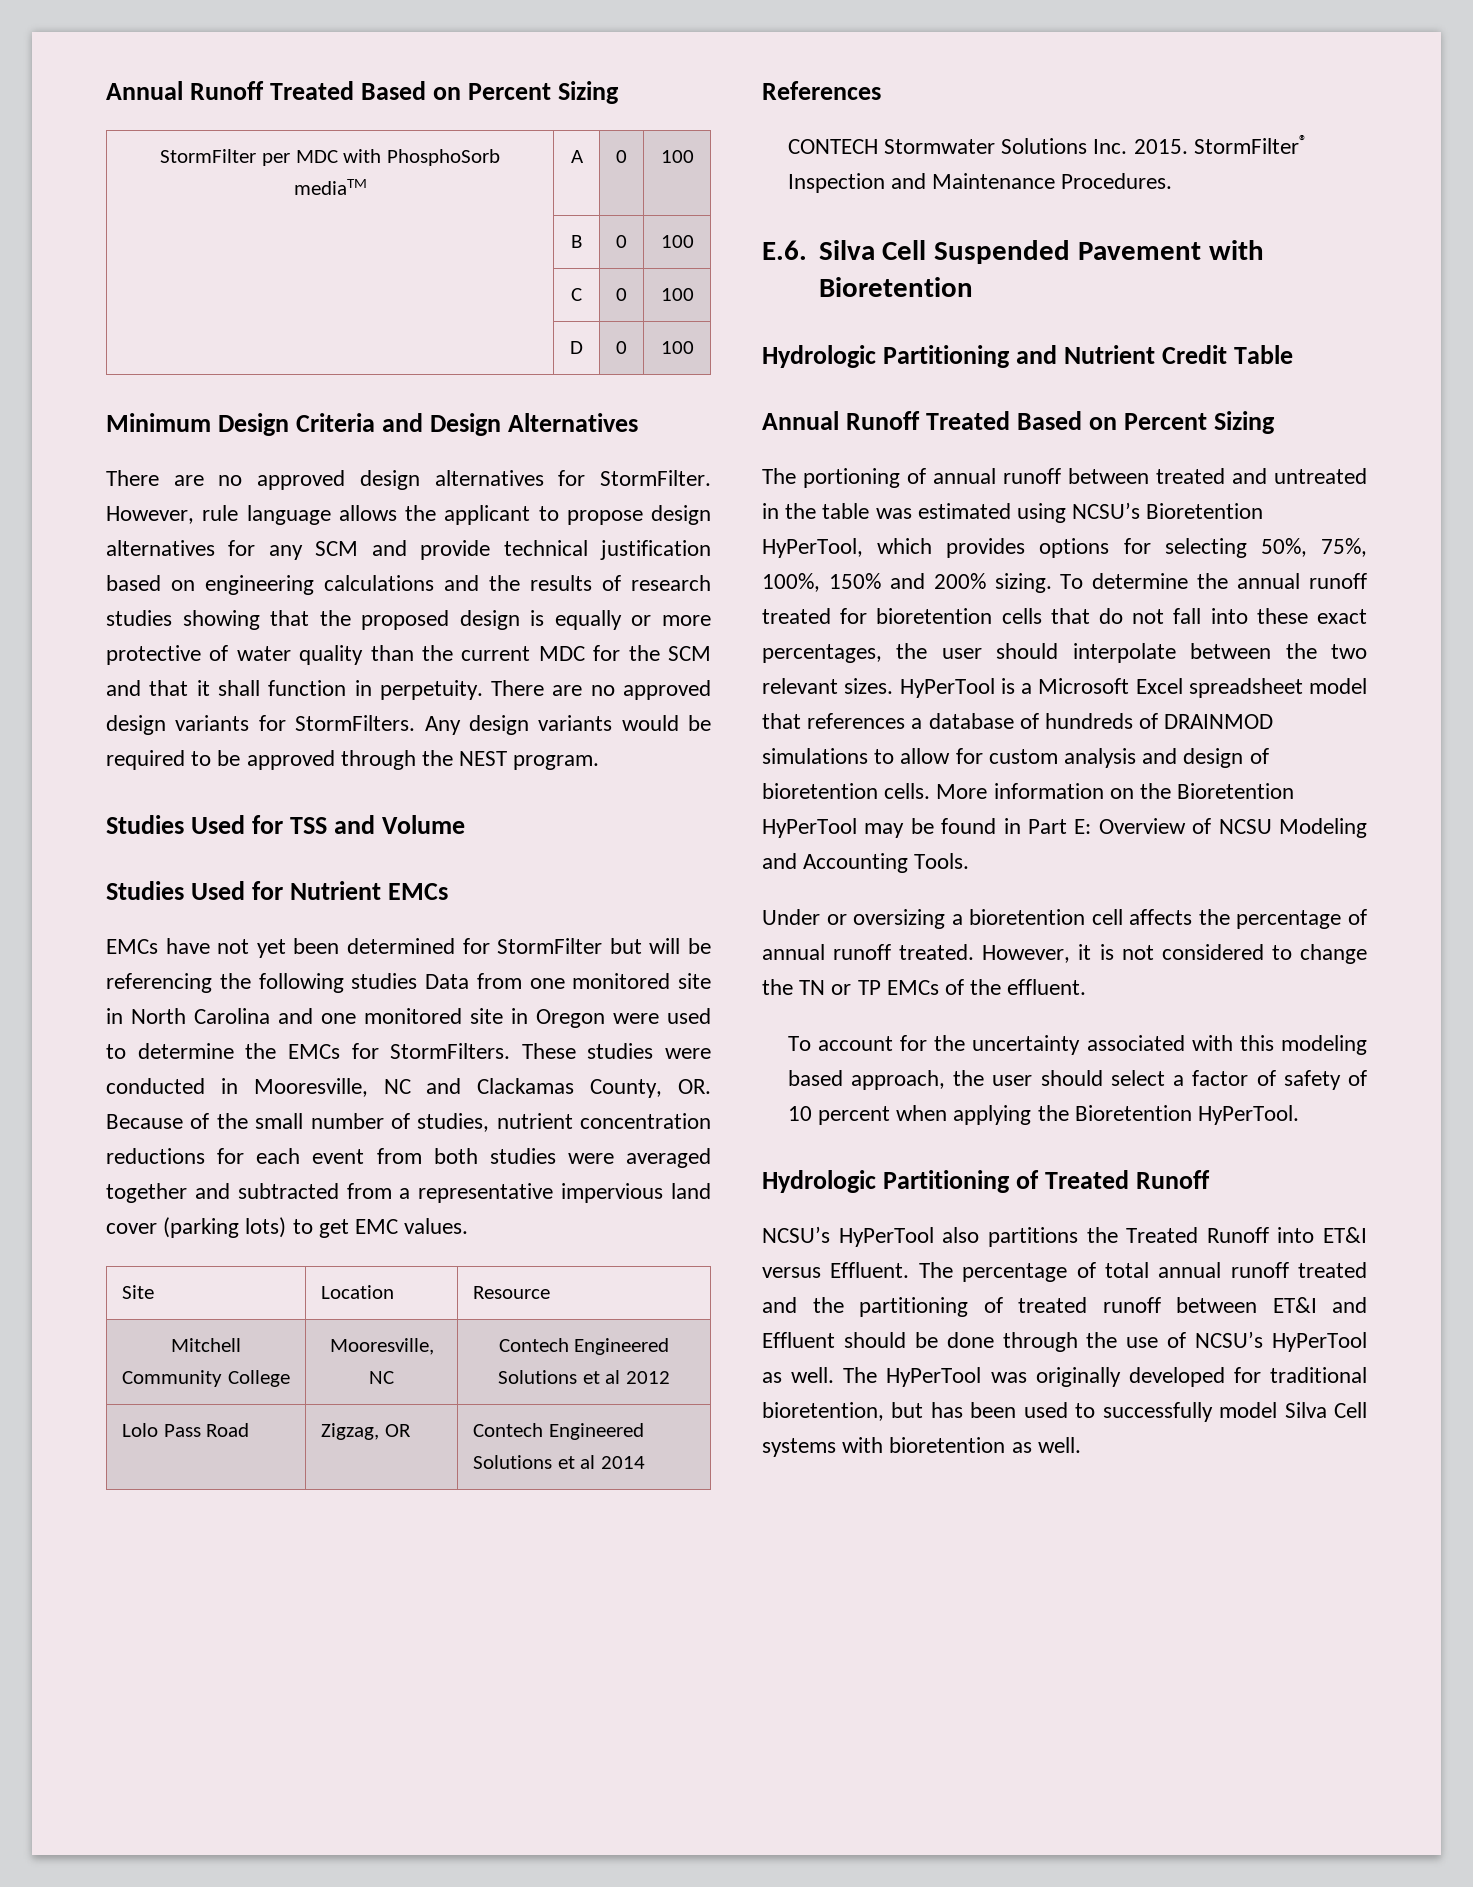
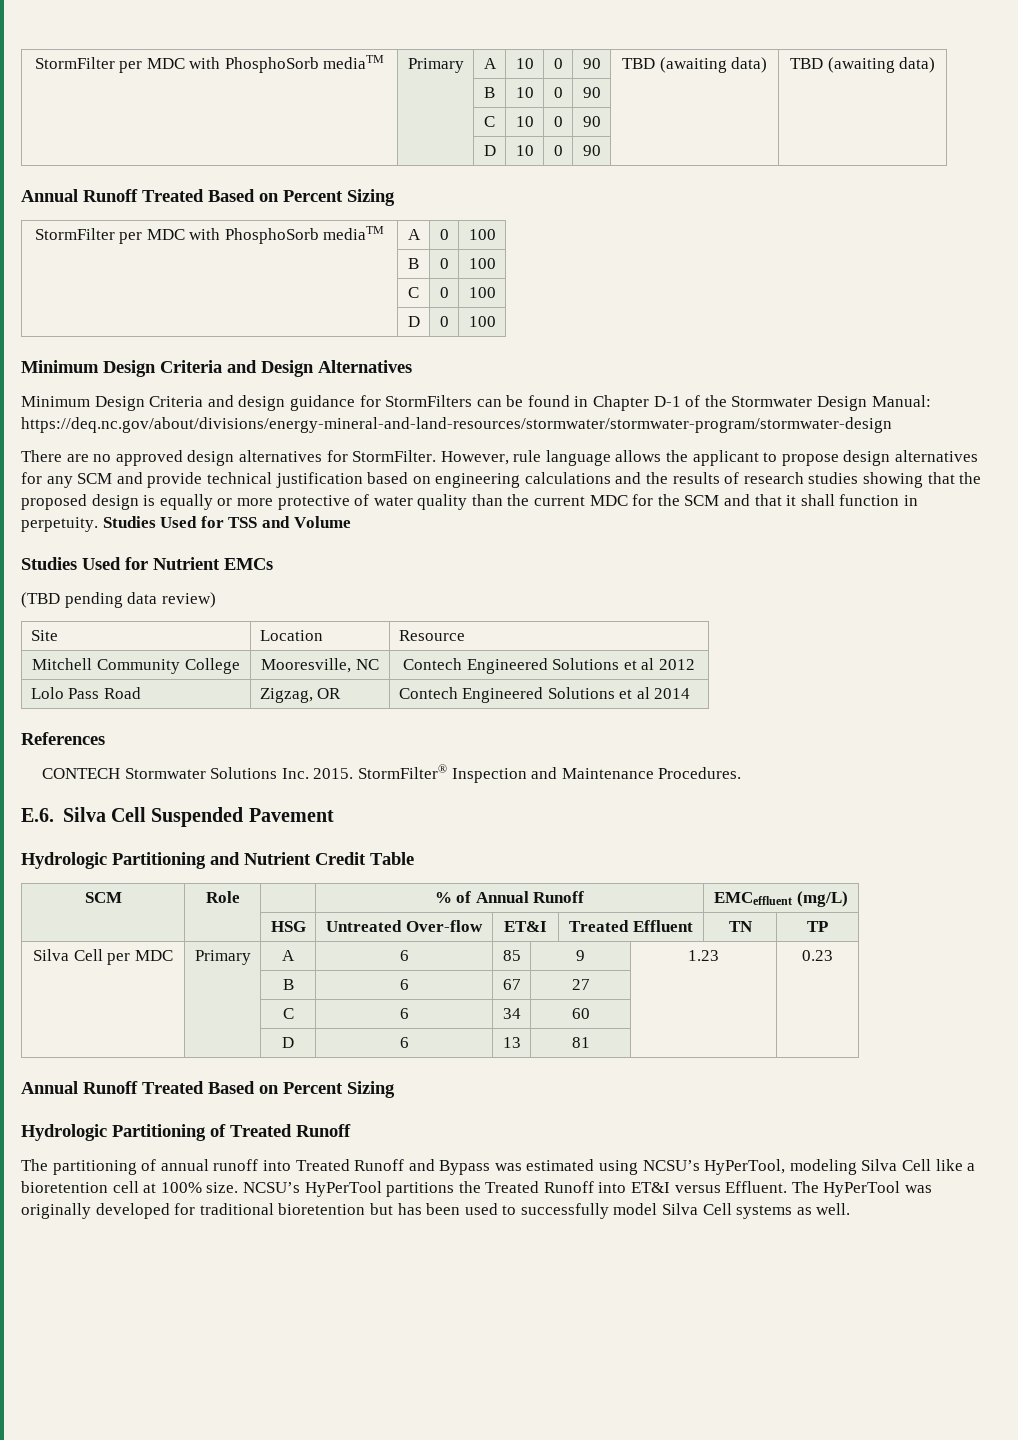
+ StormFilter per MDC with PhosphoSorb mediaTM | Primary | A | 10 | 0 | 90 | TBD (awaiting data) | TBD (awaiting data)
+ | | B | 10 | 0 | 90 | |
+ | | C | 10 | 0 | 90 | |
+ | | D | 10 | 0 | 90 | |
+ Minimum Design Criteria and design guidance for StormFilters can be found in Chapter D-1 of the Stormwater Design Manual: https://deq.nc.gov/about/divisions/energy-mineral-and-land-resources/stormwater/stormwater-program/stormwater-design
- However, rule language allows the applicant to propose design alternatives for any SCM and provide technical justification based on engineering calculations and the results of research studies showing that the proposed design is equally or more protective of water quality than the current MDC for the SCM and that it shall function in perpetuity. There are no approved design variants for StormFilters. Any design variants would be required to be approved through the NEST program.
- Studies Used for TSS and Volume
+ However, rule language allows the applicant to propose design alternatives for any SCM and provide technical justification based on engineering calculations and the results of research studies showing that the proposed design is equally or more protective of water quality than the current MDC for the SCM and that it shall function in perpetuity. Studies Used for TSS and Volume
- EMCs have not yet been determined for StormFilter but will be referencing the following studies Data from one monitored site in North Carolina and one monitored site in Oregon were used to determine the EMCs for StormFilters. These studies were conducted in Mooresville, NC and Clackamas County, OR. Because of the small number of studies, nutrient concentration reductions for each event from both studies were averaged together and subtracted from a representative impervious land cover (parking lots) to get EMC values.
+ (TBD pending data review)
- E.6. Silva Cell Suspended Pavement with Bioretention
+ E.6. Silva Cell Suspended Pavement
  Hydrologic Partitioning and Nutrient Credit Table
+ SCM | Role | | % of Annual Runoff | EMCeffluent (mg/L)
+ | | HSG | Untreated Over-flow | ET&I | Treated Effluent | TN | TP
+ Silva Cell per MDC | Primary | A | 6 | 85 | 9 | 1.23 | 0.23
+ | | B | 6 | 67 | 27 | |
+ | | C | 6 | 34 | 60 | |
+ | | D | 6 | 13 | 81 | |
  Annual Runoff Treated Based on Percent Sizing
- The portioning of annual runoff between treated and untreated in the table was estimated using NCSU’s Bioretention HyPerTool, which provides options for selecting 50%, 75%, 100%, 150% and 200% sizing. To determine the annual runoff treated for bioretention cells that do not fall into these exact percentages, the user should interpolate between the two relevant sizes. HyPerTool is a Microsoft Excel spreadsheet model that references a database of hundreds of DRAINMOD simulations to allow for custom analysis and design of bioretention cells. More information on the Bioretention HyPerTool may be found in Part E: Overview of NCSU Modeling and Accounting Tools.
- Under or oversizing a bioretention cell affects the percentage of annual runoff treated. However, it is not considered to change the TN or TP EMCs of the effluent.
- To account for the uncertainty associated with this modeling based approach, the user should select a factor of safety of 10 percent when applying the Bioretention HyPerTool.
- NCSU’s HyPerTool also partitions the Treated Runoff into ET&I versus Effluent.
+ The partitioning of annual runoff into Treated Runoff and Bypass was estimated using NCSU’s HyPerTool, modeling Silva Cell like a bioretention cell at 100% size. NCSU’s HyPerTool partitions the Treated Runoff into ET&I versus Effluent.
- The percentage of total annual runoff treated and the partitioning of treated runoff between ET&I and Effluent should be done through the use of NCSU’s HyPerTool as well. The HyPerTool was originally developed for traditional bioretention, but has been used to successfully model Silva Cell systems with bioretention as well.
+ The HyPerTool was originally developed for traditional bioretention but has been used to successfully model Silva Cell systems as well.

